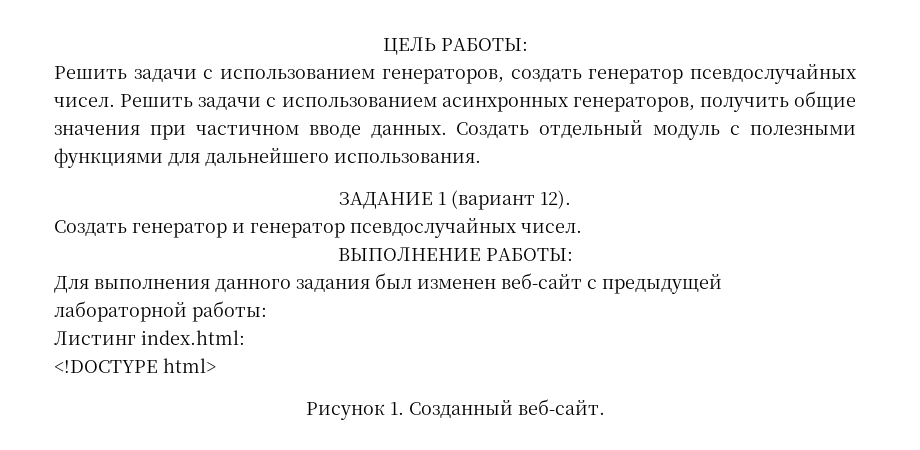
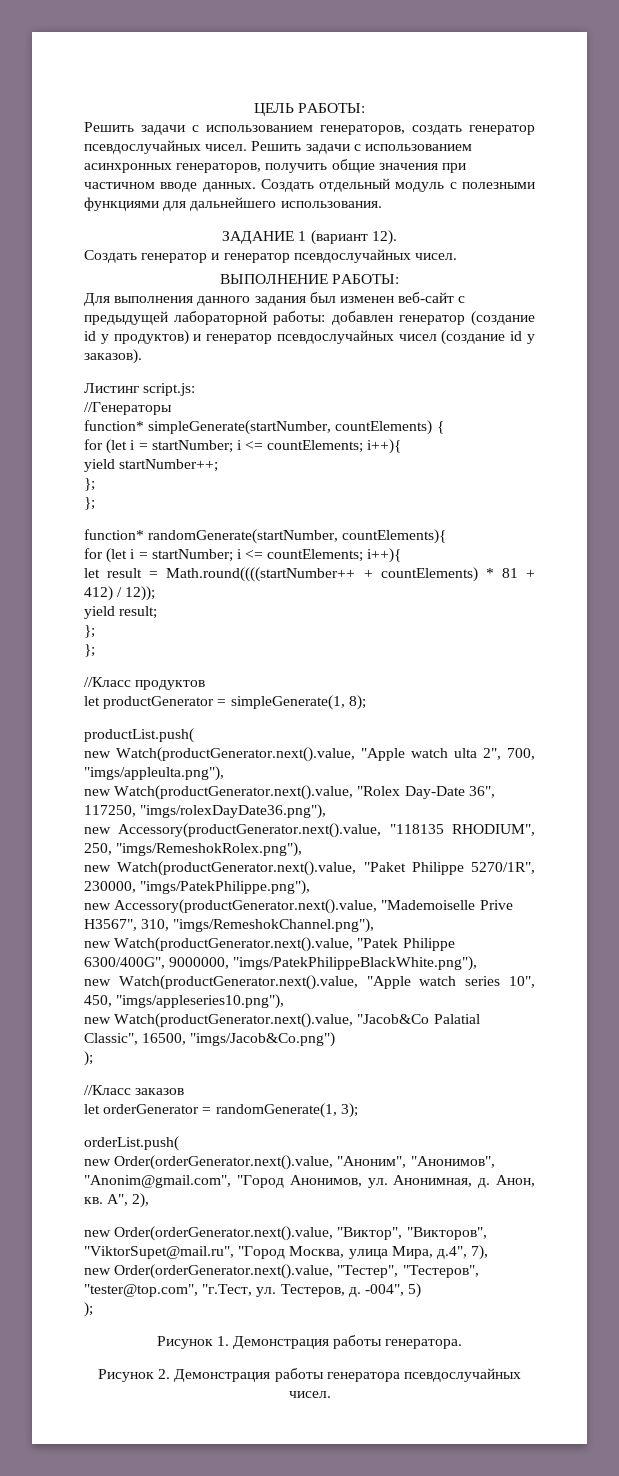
- Для выполнения данного задания был изменен веб-сайт с предыдущей лабораторной работы:
- Листинг index.html:
- <!DOCTYPE html>
- Рисунок 1. Созданный веб-сайт.
+ Для выполнения данного задания был изменен веб-сайт с предыдущей лабораторной работы: добавлен генератор (создание id у продуктов) и генератор псевдослучайных чисел (создание id у заказов).
+ Листинг script.js:
+ //Генераторы
+ function* simpleGenerate(startNumber, countElements) {
+ for (let i = startNumber; i <= countElements; i++){
+ yield startNumber++;
+ };
+ };
+ function* randomGenerate(startNumber, countElements){
+ for (let i = startNumber; i <= countElements; i++){
+ let result = Math.round((((startNumber++ + countElements) * 81 + 412) / 12));
+ yield result;
+ };
+ };
+ //Класс продуктов
+ let productGenerator = simpleGenerate(1, 8);
+ productList.push(
+ new Watch(productGenerator.next().value, "Apple watch ulta 2", 700, "imgs/appleulta.png"),
+ new Watch(productGenerator.next().value, "Rolex Day-Date 36", 117250, "imgs/rolexDayDate36.png"),
+ new Accessory(productGenerator.next().value, "118135 RHODIUM", 250, "imgs/RemeshokRolex.png"),
+ new Watch(productGenerator.next().value, "Paket Philippe 5270/1R", 230000, "imgs/PatekPhilippe.png"),
+ new Accessory(productGenerator.next().value, "Mademoiselle Prive H3567", 310, "imgs/RemeshokChannel.png"),
+ new Watch(productGenerator.next().value, "Patek Philippe 6300/400G", 9000000, "imgs/PatekPhilippeBlackWhite.png"),
+ new Watch(productGenerator.next().value, "Apple watch series 10", 450, "imgs/appleseries10.png"),
+ new Watch(productGenerator.next().value, "Jacob&Co Palatial Classic", 16500, "imgs/Jacob&Co.png")
+ );
+ //Класс заказов
+ let orderGenerator = randomGenerate(1, 3);
+ orderList.push(
+ new Order(orderGenerator.next().value, "Аноним", "Анонимов", "Anonim@gmail.com", "Город Анонимов, ул. Анонимная, д. Анон, кв. А", 2),
+ new Order(orderGenerator.next().value, "Виктор", "Викторов", "ViktorSupet@mail.ru", "Город Москва, улица Мира, д.4", 7),
+ new Order(orderGenerator.next().value, "Тестер", "Тестеров", "tester@top.com", "г.Тест, ул. Тестеров, д. -004", 5)
+ );
+ Рисунок 1. Демонстрация работы генератора.
+ Рисунок 2. Демонстрация работы генератора псевдослучайных чисел.

